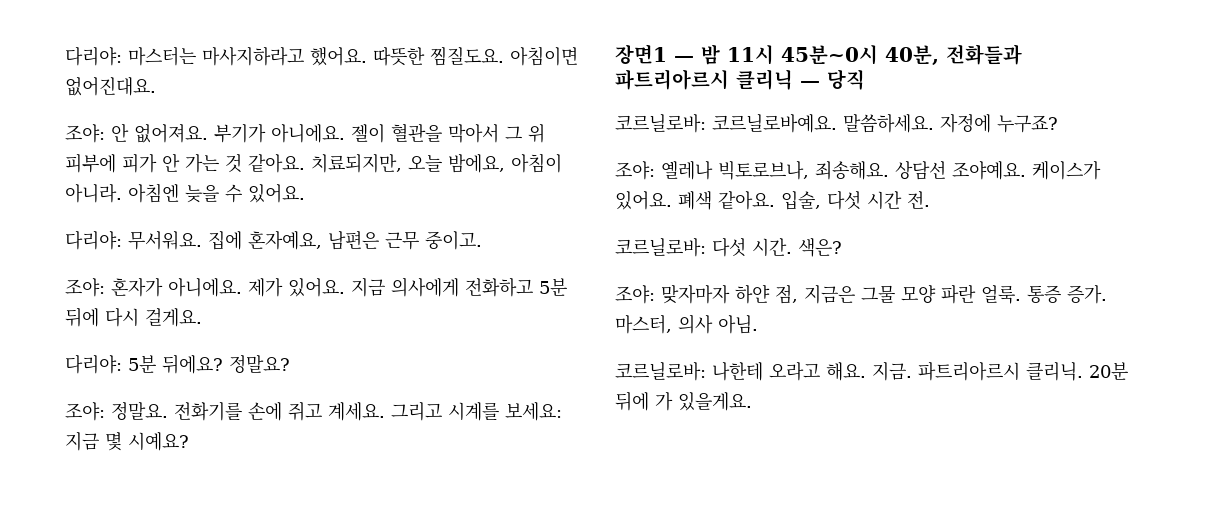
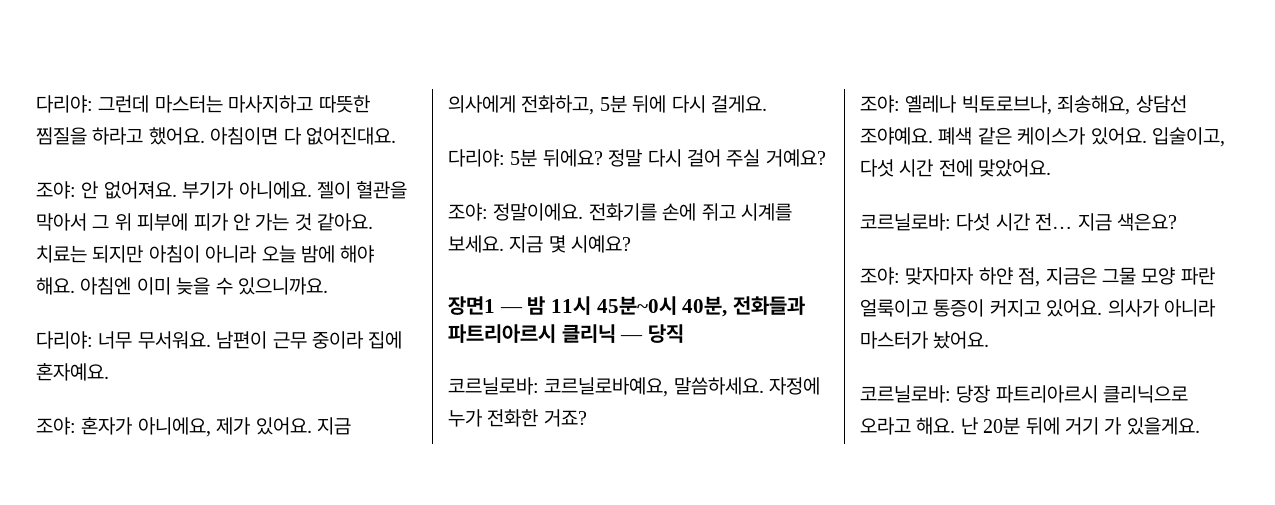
- 다리야: 마스터는 마사지하라고 했어요. 따뜻한 찜질도요. 아침이면 없어진대요.
+ 다리야: 그런데 마스터는 마사지하고 따뜻한 찜질을 하라고 했어요. 아침이면 다 없어진대요.
- 치료되지만, 오늘 밤에요, 아침이 아니라. 아침엔 늦을 수 있어요.
- 다리야: 무서워요. 집에 혼자예요, 남편은 근무 중이고.
+ 치료는 되지만 아침이 아니라 오늘 밤에 해야 해요. 아침엔 이미 늦을 수 있으니까요.
+ 다리야: 너무 무서워요. 남편이 근무 중이라 집에 혼자예요.
- 조야: 혼자가 아니에요. 제가 있어요.
+ 조야: 혼자가 아니에요, 제가 있어요.
- 지금 의사에게 전화하고 5분 뒤에 다시 걸게요.
+ 지금 의사에게 전화하고, 5분 뒤에 다시 걸게요.
- 정말요?
- 조야: 정말요.
+ 정말 다시 걸어 주실 거예요?
+ 조야: 정말이에요.
- 전화기를 손에 쥐고 계세요. 그리고 시계를 보세요: 지금 몇 시예요?
+ 전화기를 손에 쥐고 시계를 보세요. 지금 몇 시예요?
- 코르닐로바: 코르닐로바예요. 말씀하세요.
+ 코르닐로바: 코르닐로바예요, 말씀하세요.
- 자정에 누구죠?
+ 자정에 누가 전화한 거죠?
- 조야: 옐레나 빅토로브나, 죄송해요. 상담선 조야예요.
+ 조야: 옐레나 빅토로브나, 죄송해요, 상담선 조야예요.
- 케이스가 있어요. 폐색 같아요. 입술, 다섯 시간 전.
- 코르닐로바: 다섯 시간. 색은?
+ 폐색 같은 케이스가 있어요. 입술이고, 다섯 시간 전에 맞았어요.
+ 코르닐로바: 다섯 시간 전… 지금 색은요?
- 조야: 맞자마자 하얀 점, 지금은 그물 모양 파란 얼룩. 통증 증가. 마스터, 의사 아님.
- 코르닐로바: 나한테 오라고 해요. 지금. 파트리아르시 클리닉. 20분 뒤에 가 있을게요.
+ 조야: 맞자마자 하얀 점, 지금은 그물 모양 파란 얼룩이고 통증이 커지고 있어요. 의사가 아니라 마스터가 놨어요.
+ 코르닐로바: 당장 파트리아르시 클리닉으로 오라고 해요. 난 20분 뒤에 거기 가 있을게요.

